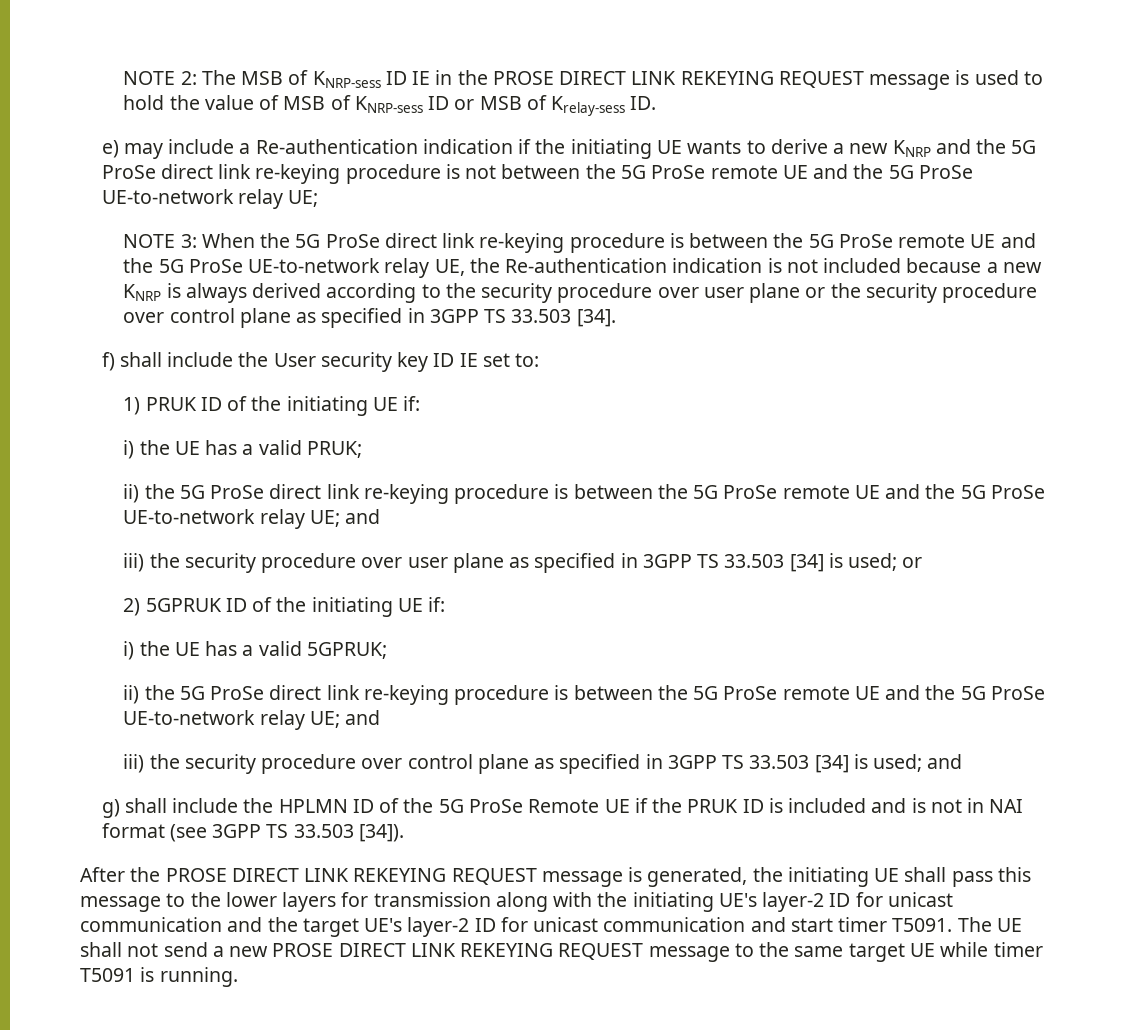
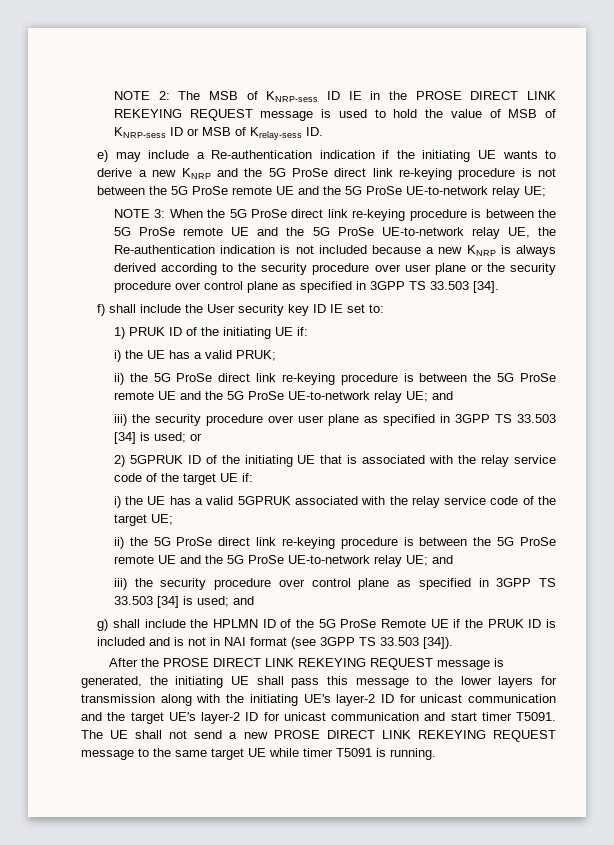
- 2) 5GPRUK ID of the initiating UE if:
- i) the UE has a valid 5GPRUK;
+ 2) 5GPRUK ID of the initiating UE that is associated with the relay service code of the target UE if:
+ i) the UE has a valid 5GPRUK associated with the relay service code of the target UE;

